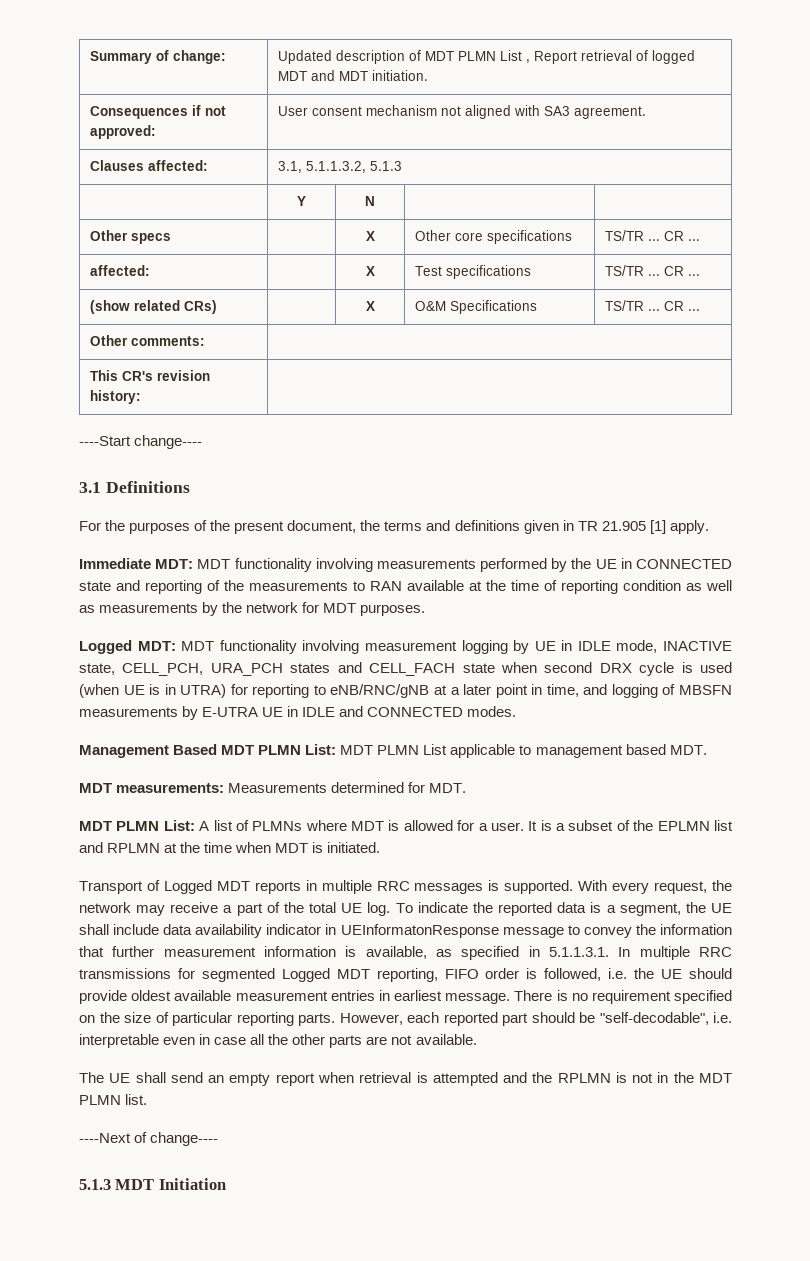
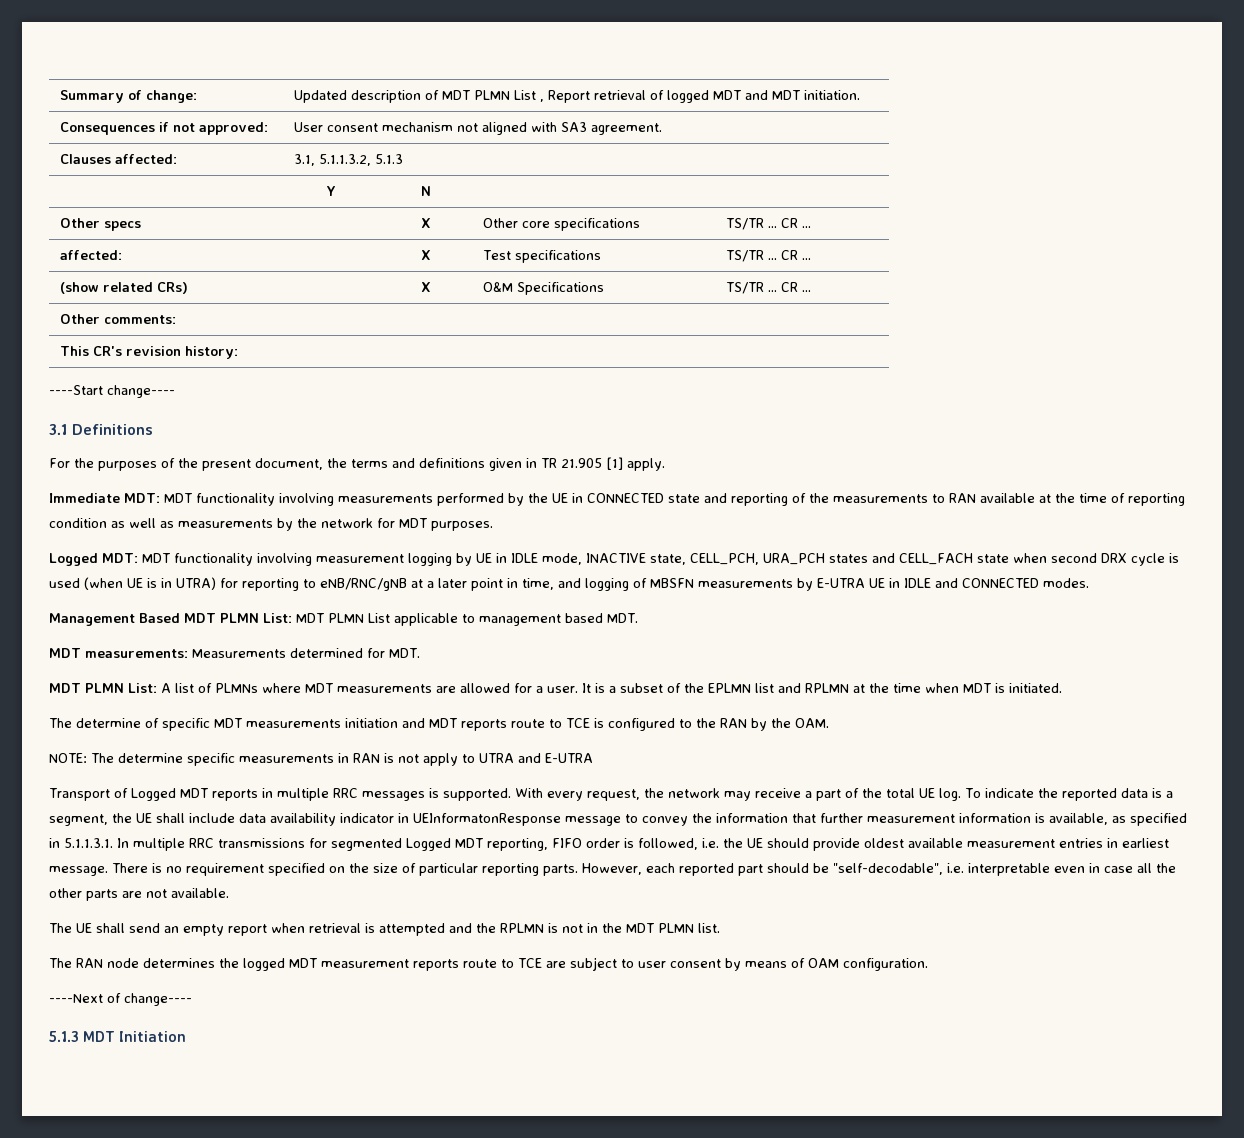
- MDT PLMN List: A list of PLMNs where MDT is allowed for a user.
+ MDT PLMN List: A list of PLMNs where MDT measurements are allowed for a user.
+ The determine of specific MDT measurements initiation and MDT reports route to TCE is configured to the RAN by the OAM.
+ NOTE: The determine specific measurements in RAN is not apply to UTRA and E-UTRA
+ The RAN node determines the logged MDT measurement reports route to TCE are subject to user consent by means of OAM configuration.

